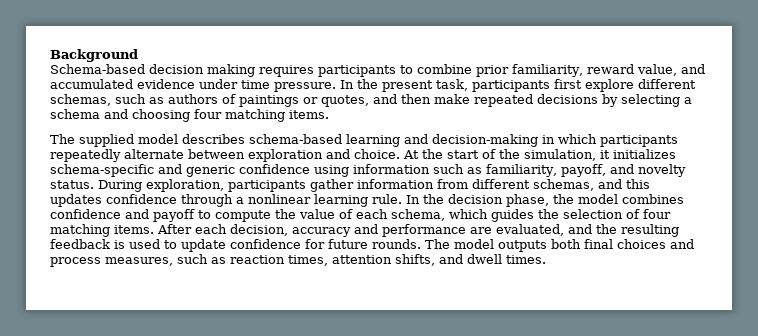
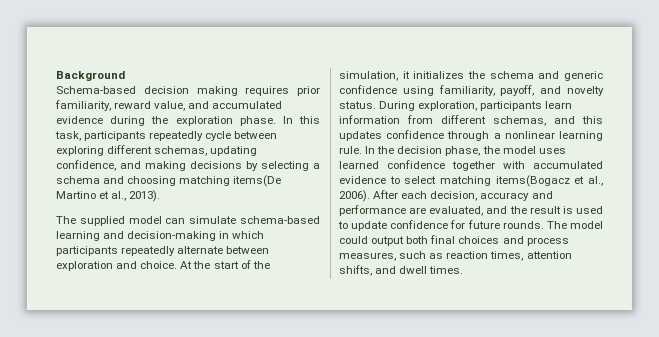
- Schema-based decision making requires participants to combine prior familiarity, reward value, and accumulated evidence under time pressure. In the present task, participants first explore different schemas, such as authors of paintings or quotes, and then make repeated decisions by selecting a schema and choosing four matching items.
+ Schema-based decision making requires prior familiarity, reward value, and accumulated evidence during the exploration phase. In this task, participants repeatedly cycle between exploring different schemas, updating confidence, and making decisions by selecting a schema and choosing matching items(De Martino et al., 2013).
- The supplied model describes schema-based learning and decision-making in which participants repeatedly alternate between exploration and choice.
+ The supplied model can simulate schema-based learning and decision-making in which participants repeatedly alternate between exploration and choice.
- At the start of the simulation, it initializes schema-specific and generic confidence using information such as familiarity, payoff, and novelty status.
+ At the start of the simulation, it initializes the schema and generic confidence using familiarity, payoff, and novelty status.
- During exploration, participants gather information from different schemas, and this updates confidence through a nonlinear learning rule.
+ During exploration, participants learn information from different schemas, and this updates confidence through a nonlinear learning rule.
- In the decision phase, the model combines confidence and payoff to compute the value of each schema, which guides the selection of four matching items.
+ In the decision phase, the model uses learned confidence together with accumulated evidence to select matching items(Bogacz et al., 2006).
- After each decision, accuracy and performance are evaluated, and the resulting feedback is used to update confidence for future rounds.
+ After each decision, accuracy and performance are evaluated, and the result is used to update confidence for future rounds.
- The model outputs both final choices and process measures, such as reaction times, attention shifts, and dwell times.
+ The model could output both final choices and process measures, such as reaction times, attention shifts, and dwell times.

